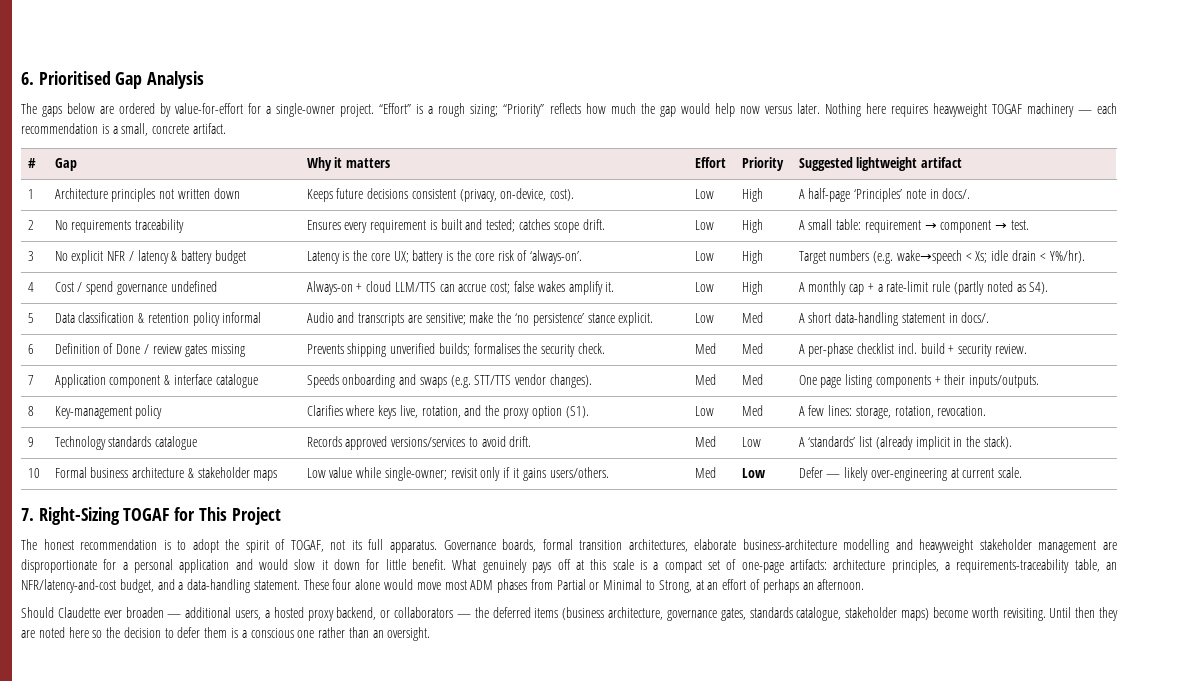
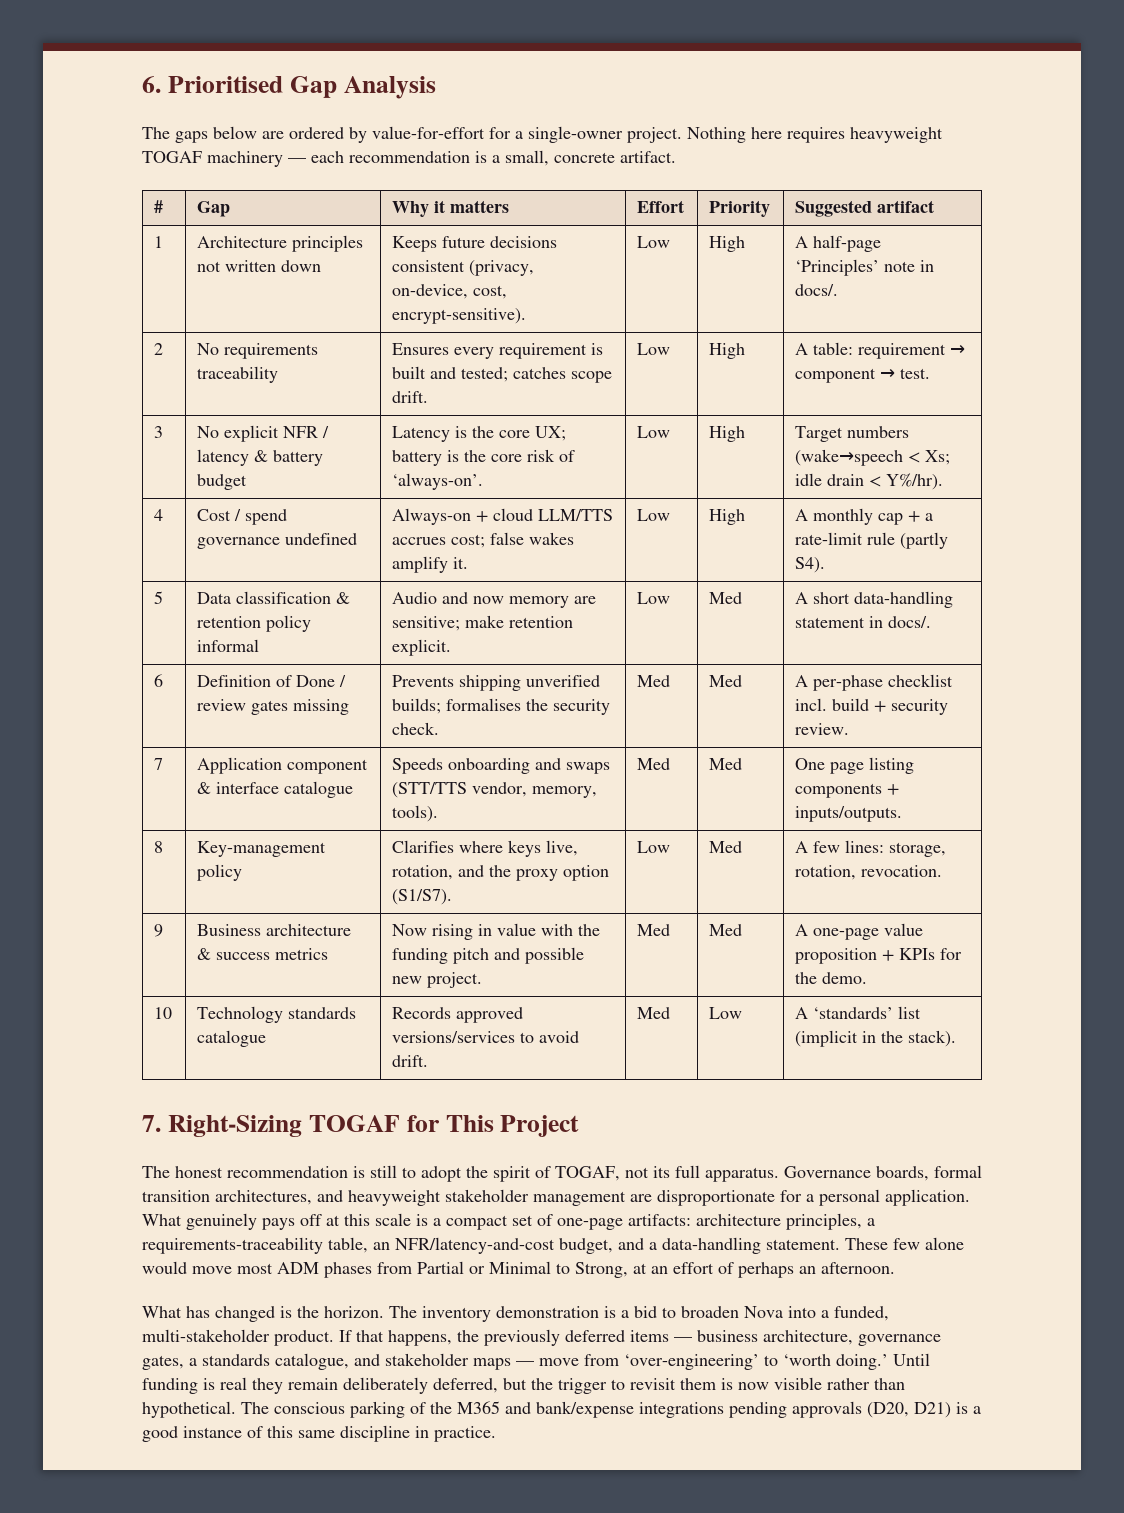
- “Effort” is a rough sizing; “Priority” reflects how much the gap would help now versus later.
- # | Gap | Why it matters | Effort | Priority | Suggested lightweight artifact
+ # | Gap | Why it matters | Effort | Priority | Suggested artifact
- 1 | Architecture principles not written down | Keeps future decisions consistent (privacy, on-device, cost). | Low | High | A half-page ‘Principles’ note in docs/.
+ 1 | Architecture principles not written down | Keeps future decisions consistent (privacy, on-device, cost, encrypt-sensitive). | Low | High | A half-page ‘Principles’ note in docs/.
- 2 | No requirements traceability | Ensures every requirement is built and tested; catches scope drift. | Low | High | A small table: requirement → component → test.
+ 2 | No requirements traceability | Ensures every requirement is built and tested; catches scope drift. | Low | High | A table: requirement → component → test.
- 3 | No explicit NFR / latency & battery budget | Latency is the core UX; battery is the core risk of ‘always-on’. | Low | High | Target numbers (e.g. wake→speech < Xs; idle drain < Y%/hr).
+ 3 | No explicit NFR / latency & battery budget | Latency is the core UX; battery is the core risk of ‘always-on’. | Low | High | Target numbers (wake→speech < Xs; idle drain < Y%/hr).
- 4 | Cost / spend governance undefined | Always-on + cloud LLM/TTS can accrue cost; false wakes amplify it. | Low | High | A monthly cap + a rate-limit rule (partly noted as S4).
+ 4 | Cost / spend governance undefined | Always-on + cloud LLM/TTS accrues cost; false wakes amplify it. | Low | High | A monthly cap + a rate-limit rule (partly S4).
- 5 | Data classification & retention policy informal | Audio and transcripts are sensitive; make the ‘no persistence’ stance explicit. | Low | Med | A short data-handling statement in docs/.
+ 5 | Data classification & retention policy informal | Audio and now memory are sensitive; make retention explicit. | Low | Med | A short data-handling statement in docs/.
- 7 | Application component & interface catalogue | Speeds onboarding and swaps (e.g. STT/TTS vendor changes). | Med | Med | One page listing components + their inputs/outputs.
+ 7 | Application component & interface catalogue | Speeds onboarding and swaps (STT/TTS vendor, memory, tools). | Med | Med | One page listing components + inputs/outputs.
- 8 | Key-management policy | Clarifies where keys live, rotation, and the proxy option (S1). | Low | Med | A few lines: storage, rotation, revocation.
+ 8 | Key-management policy | Clarifies where keys live, rotation, and the proxy option (S1/S7). | Low | Med | A few lines: storage, rotation, revocation.
- 9 | Technology standards catalogue | Records approved versions/services to avoid drift. | Med | Low | A ‘standards’ list (already implicit in the stack).
+ 9 | Business architecture & success metrics | Now rising in value with the funding pitch and possible new project. | Med | Med | A one-page value proposition + KPIs for the demo.
+ 10 | Technology standards catalogue | Records approved versions/services to avoid drift. | Med | Low | A ‘standards’ list (implicit in the stack).
- 10 | Formal business architecture & stakeholder maps | Low value while single-owner; revisit only if it gains users/others. | Med | Low | Defer — likely over-engineering at current scale.
- The honest recommendation is to adopt the spirit of TOGAF, not its full apparatus.
+ The honest recommendation is still to adopt the spirit of TOGAF, not its full apparatus.
- Governance boards, formal transition architectures, elaborate business-architecture modelling and heavyweight stakeholder management are disproportionate for a personal application and would slow it down for little benefit.
+ Governance boards, formal transition architectures, and heavyweight stakeholder management are disproportionate for a personal application.
- These four alone would move most ADM phases from Partial or Minimal to Strong, at an effort of perhaps an afternoon.
+ These few alone would move most ADM phases from Partial or Minimal to Strong, at an effort of perhaps an afternoon.
- Should Claudette ever broaden — additional users, a hosted proxy backend, or collaborators — the deferred items (business architecture, governance gates, standards catalogue, stakeholder maps) become worth revisiting. Until then they are noted here so the decision to defer them is a conscious one rather than an oversight.
+ What has changed is the horizon. The inventory demonstration is a bid to broaden Nova into a funded, multi-stakeholder product. If that happens, the previously deferred items — business architecture, governance gates, a standards catalogue, and stakeholder maps — move from ‘over-engineering’ to ‘worth doing.’ Until funding is real they remain deliberately deferred, but the trigger to revisit them is now visible rather than hypothetical. The conscious parking of the M365 and bank/expense integrations pending approvals (D20, D21) is a good instance of this same discipline in practice.

